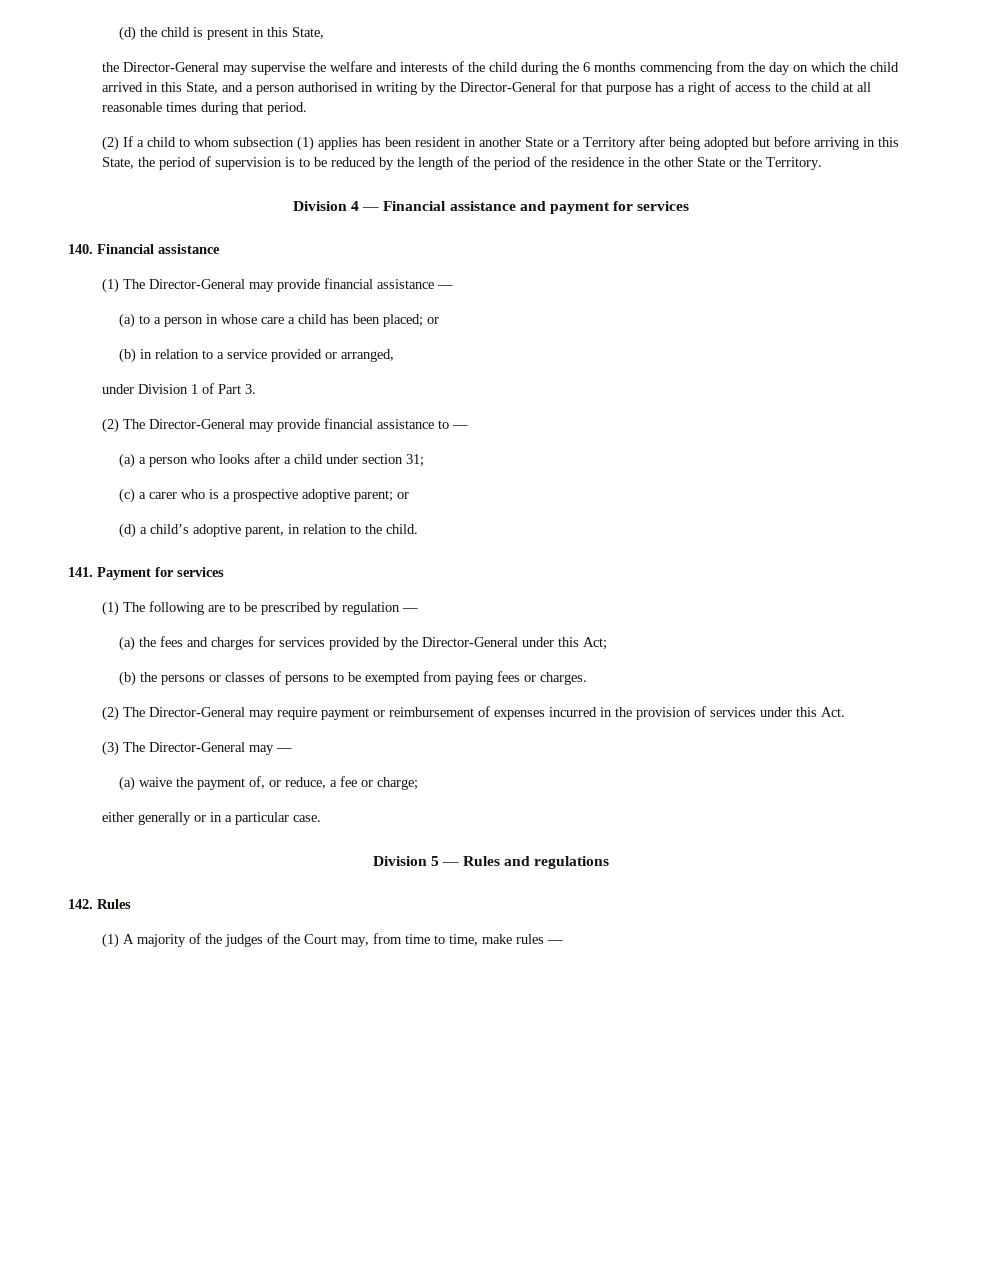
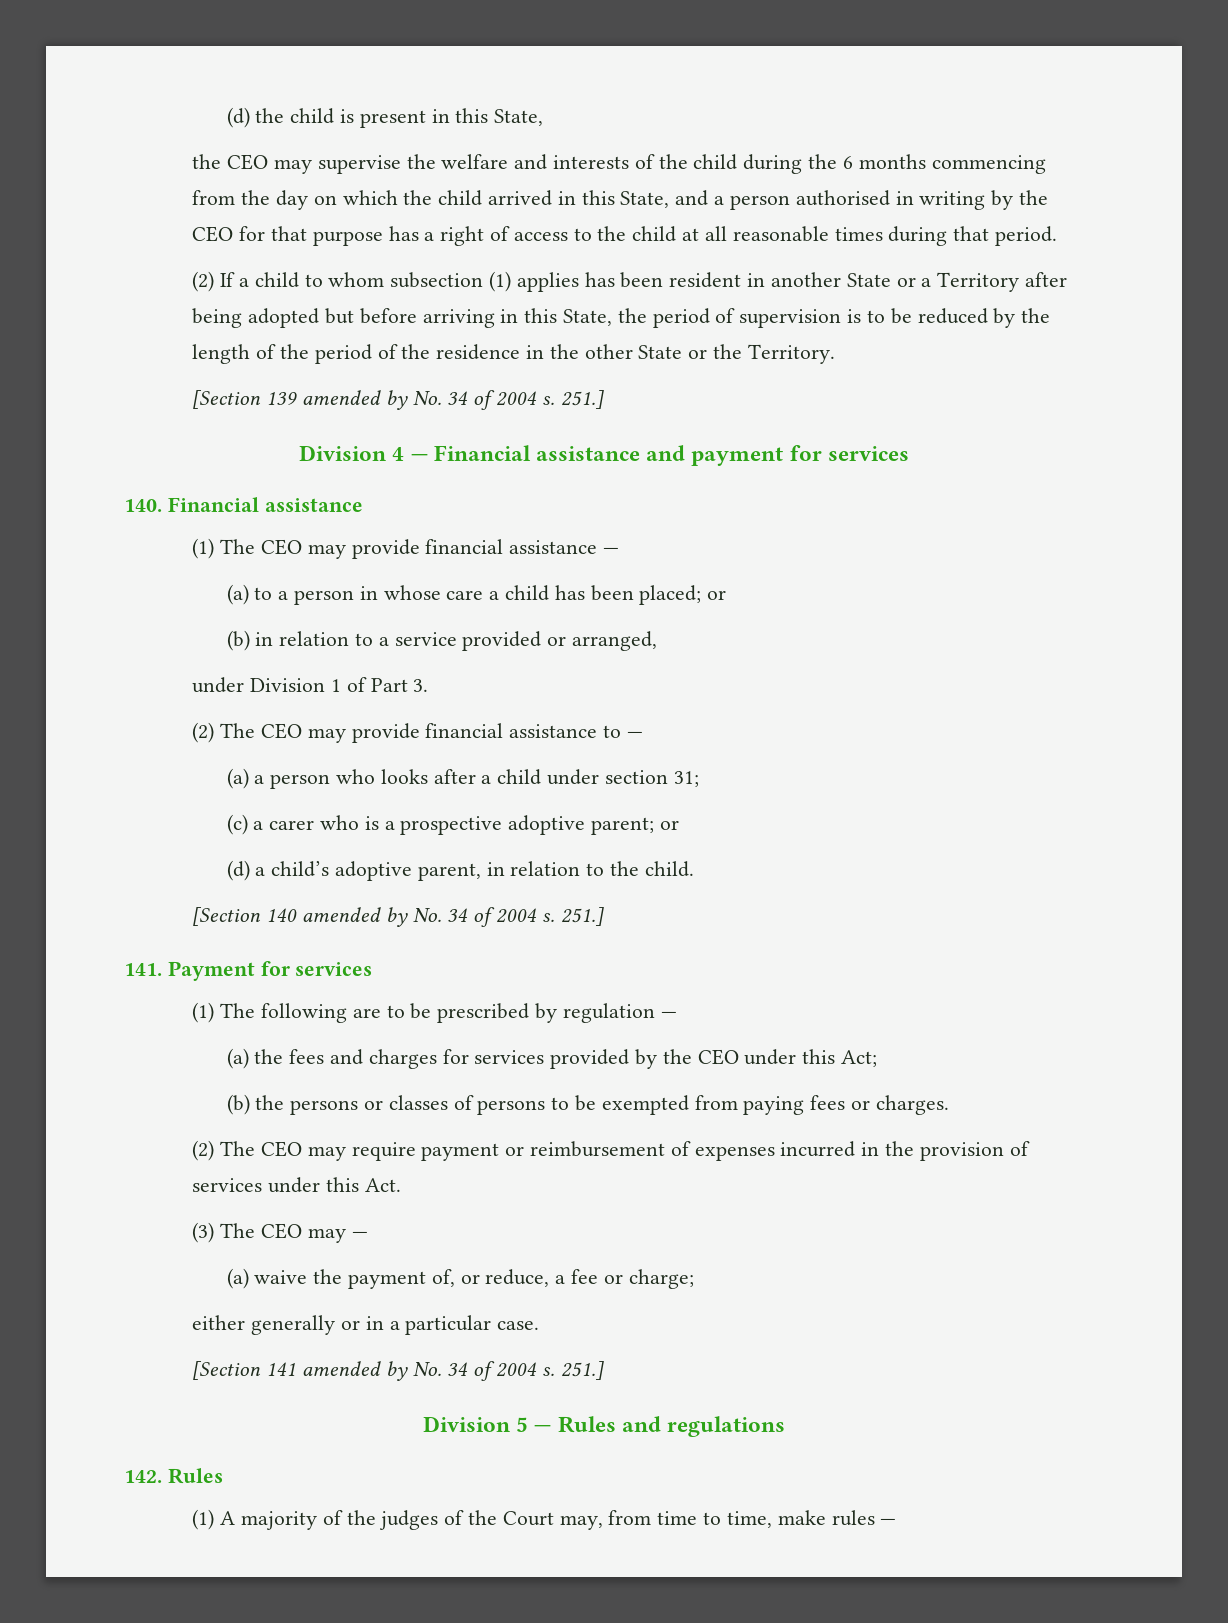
- the Director-General may supervise the welfare and interests of the child during the 6 months commencing from the day on which the child arrived in this State, and a person authorised in writing by the Director-General for that purpose has a right of access to the child at all reasonable times during that period.
+ the CEO may supervise the welfare and interests of the child during the 6 months commencing from the day on which the child arrived in this State, and a person authorised in writing by the CEO for that purpose has a right of access to the child at all reasonable times during that period.
+ [Section 139 amended by No. 34 of 2004 s. 251.]
- (1) The Director-General may provide financial assistance —
+ (1) The CEO may provide financial assistance —
- (2) The Director-General may provide financial assistance to —
+ (2) The CEO may provide financial assistance to —
+ [Section 140 amended by No. 34 of 2004 s. 251.]
- (a) the fees and charges for services provided by the Director-General under this Act;
+ (a) the fees and charges for services provided by the CEO under this Act;
- (2) The Director-General may require payment or reimbursement of expenses incurred in the provision of services under this Act.
+ (2) The CEO may require payment or reimbursement of expenses incurred in the provision of services under this Act.
- (3) The Director-General may —
+ (3) The CEO may —
+ [Section 141 amended by No. 34 of 2004 s. 251.]

